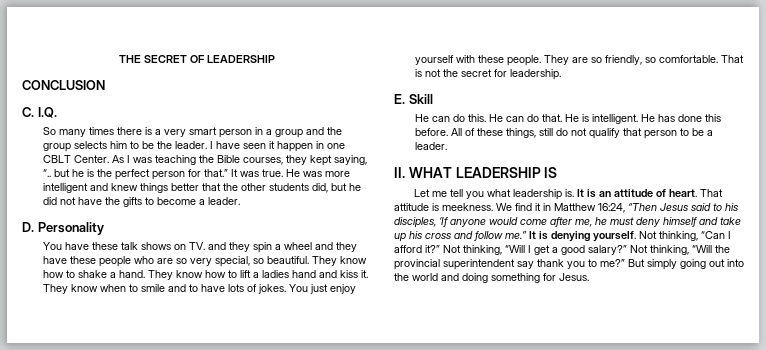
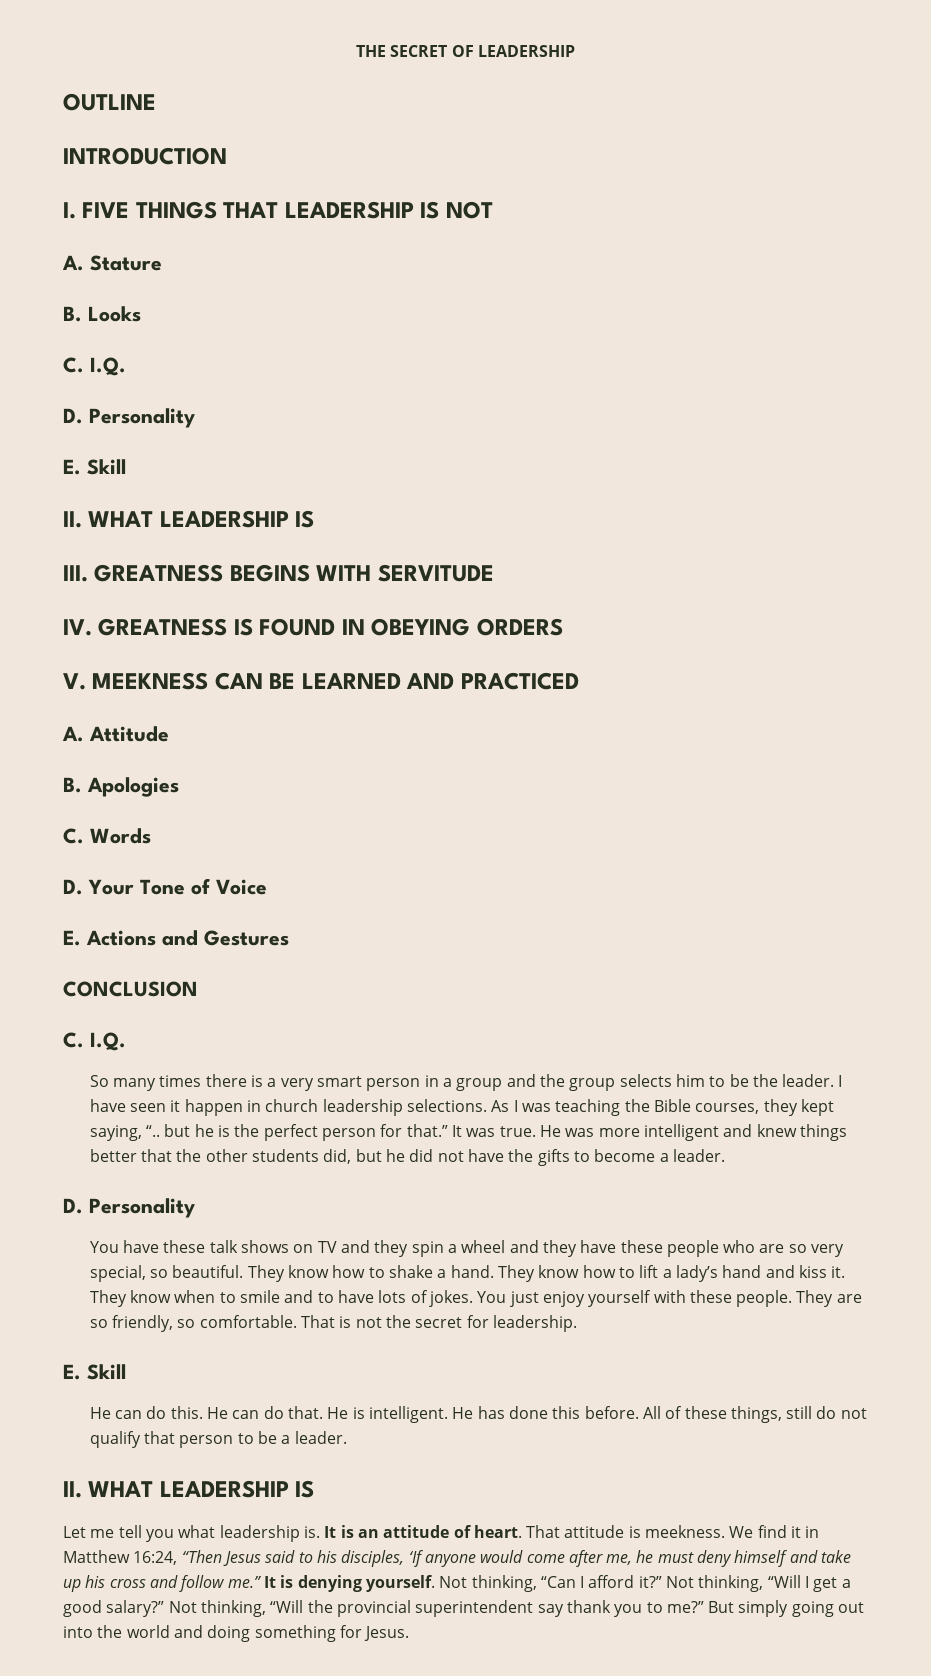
+ OUTLINE
+ INTRODUCTION
+ I. FIVE THINGS THAT LEADERSHIP IS NOT
+ A. Stature
+ B. Looks
+ C. I.Q.
+ D. Personality
+ E. Skill
+ II. WHAT LEADERSHIP IS
+ III. GREATNESS BEGINS WITH SERVITUDE
+ IV. GREATNESS IS FOUND IN OBEYING ORDERS
+ V. MEEKNESS CAN BE LEARNED AND PRACTICED
+ A. Attitude
+ B. Apologies
+ C. Words
+ D. Your Tone of Voice
+ E. Actions and Gestures
- I have seen it happen in one CBLT Center.
+ I have seen it happen in church leadership selections.
- You have these talk shows on TV. and they spin a wheel and they have these people who are so very special, so beautiful.
+ You have these talk shows on TV and they spin a wheel and they have these people who are so very special, so beautiful.
- They know how to lift a ladies hand and kiss it.
+ They know how to lift a lady’s hand and kiss it.

